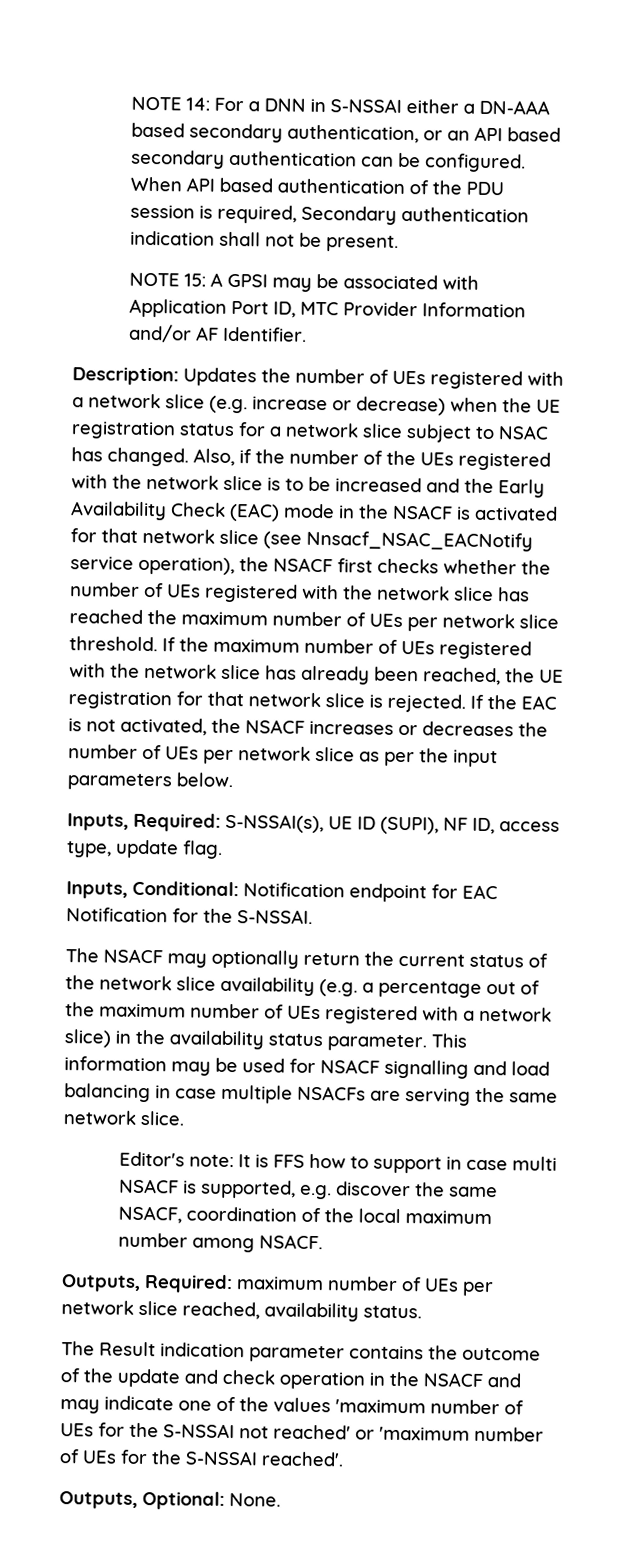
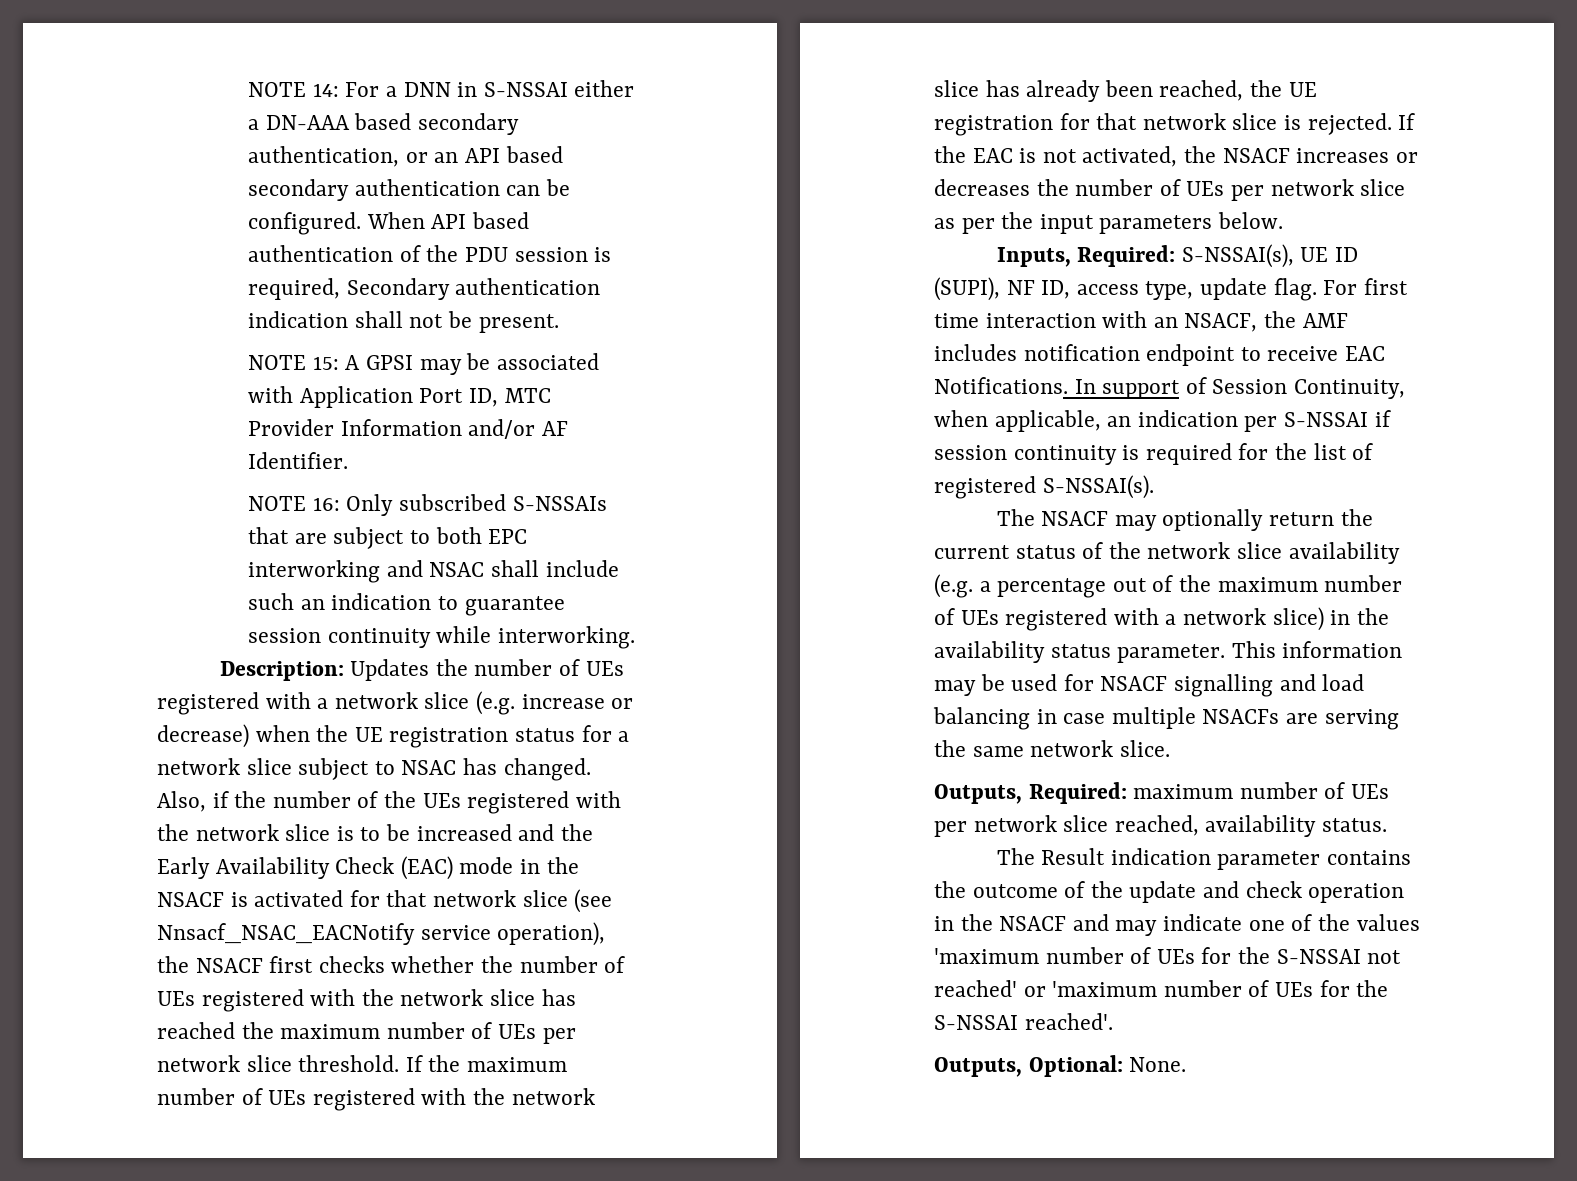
+ NOTE 16: Only subscribed S-NSSAIs that are subject to both EPC interworking and NSAC shall include such an indication to guarantee session continuity while interworking.
- Inputs, Required: S-NSSAI(s), UE ID (SUPI), NF ID, access type, update flag.
- Inputs, Conditional: Notification endpoint for EAC Notification for the S-NSSAI.
+ Inputs, Required: S-NSSAI(s), UE ID (SUPI), NF ID, access type, update flag. For first time interaction with an NSACF, the AMF includes notification endpoint to receive EAC Notifications. In support of Session Continuity, when applicable, an indication per S-NSSAI if session continuity is required for the list of registered S-NSSAI(s).
- Editor's note: It is FFS how to support in case multi NSACF is supported, e.g. discover the same NSACF, coordination of the local maximum number among NSACF.

